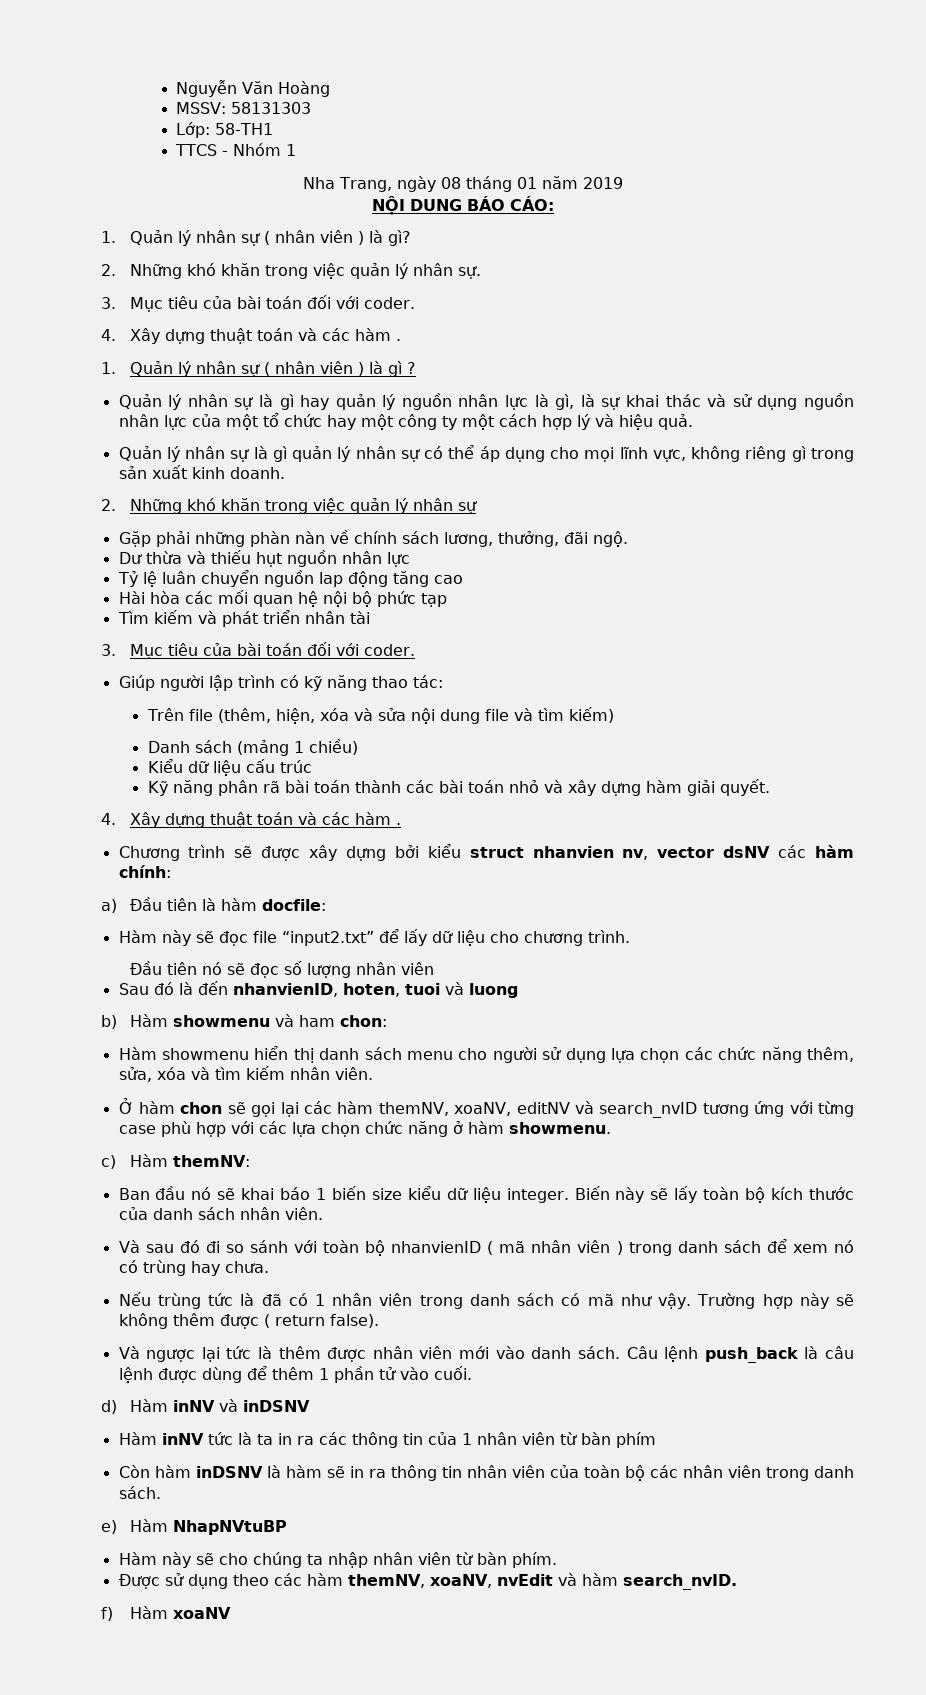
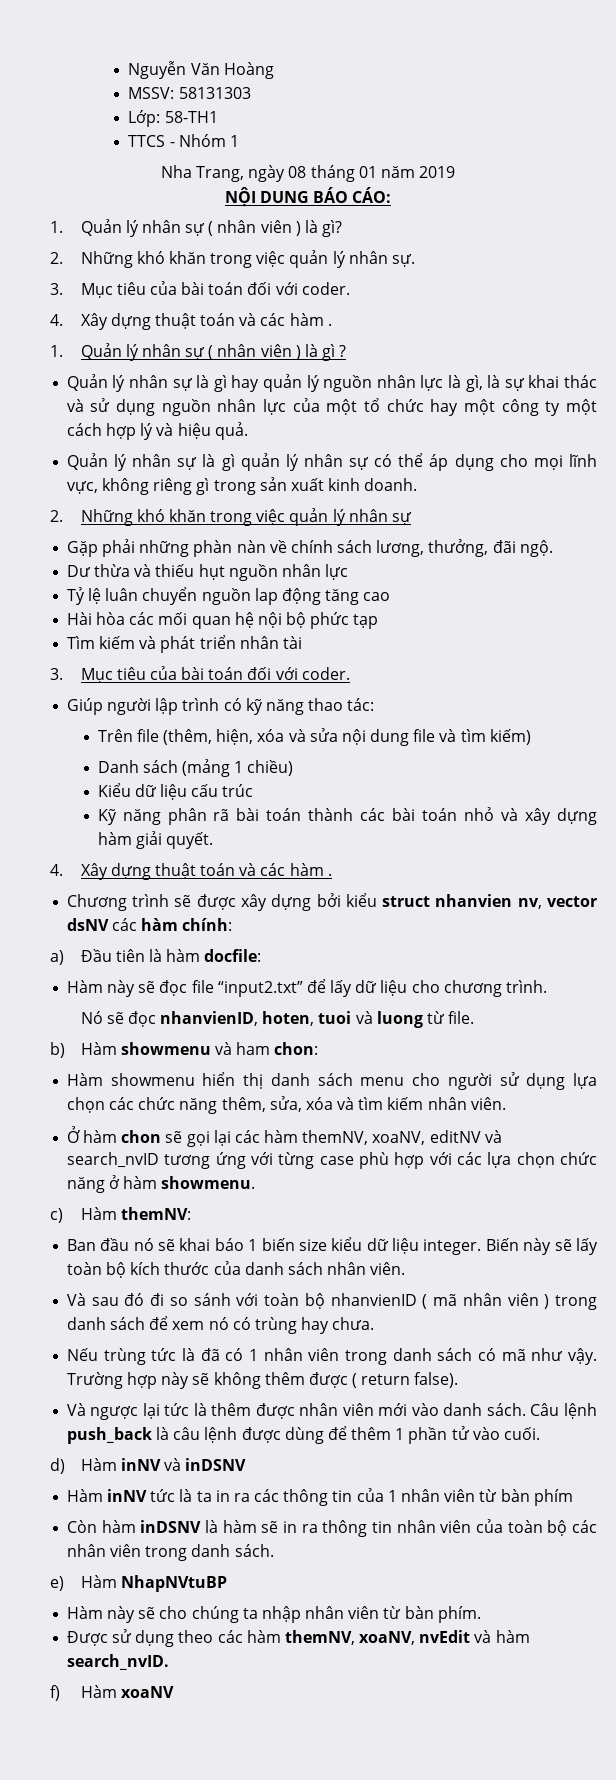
- Đầu tiên nó sẽ đọc số lượng nhân viên
- Sau đó là đến nhanvienID, hoten, tuoi và luong
+ Nó sẽ đọc nhanvienID, hoten, tuoi và luong từ file.

